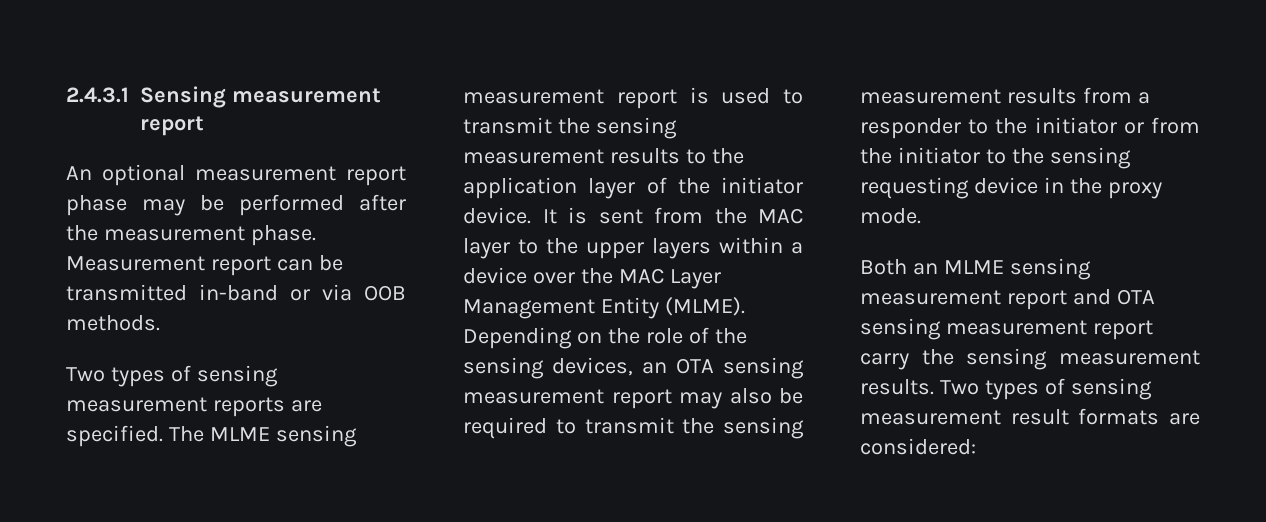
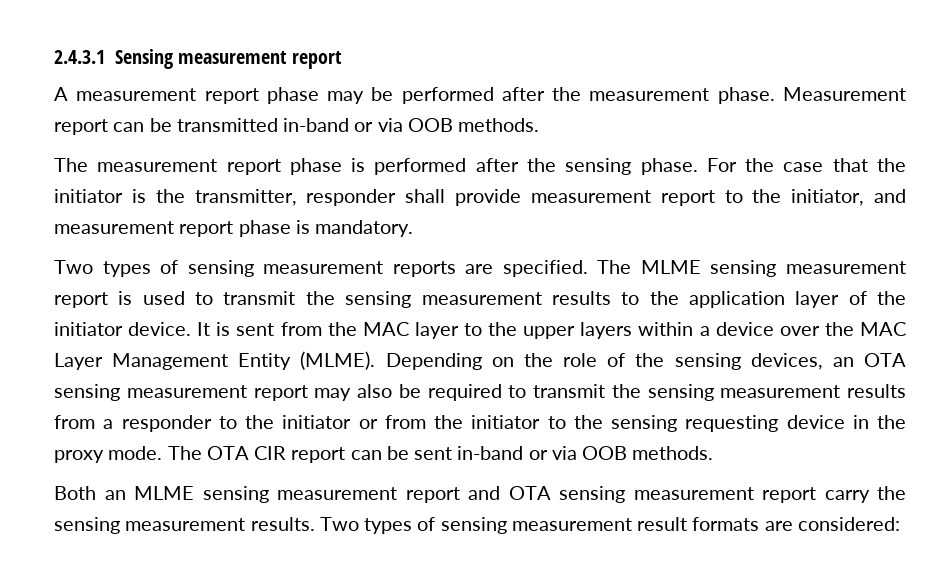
- An optional measurement report phase may be performed after the measurement phase.
+ A measurement report phase may be performed after the measurement phase.
+ The measurement report phase is performed after the sensing phase. For the case that the initiator is the transmitter, responder shall provide measurement report to the initiator, and measurement report phase is mandatory.
+ The OTA CIR report can be sent in-band or via OOB methods.

